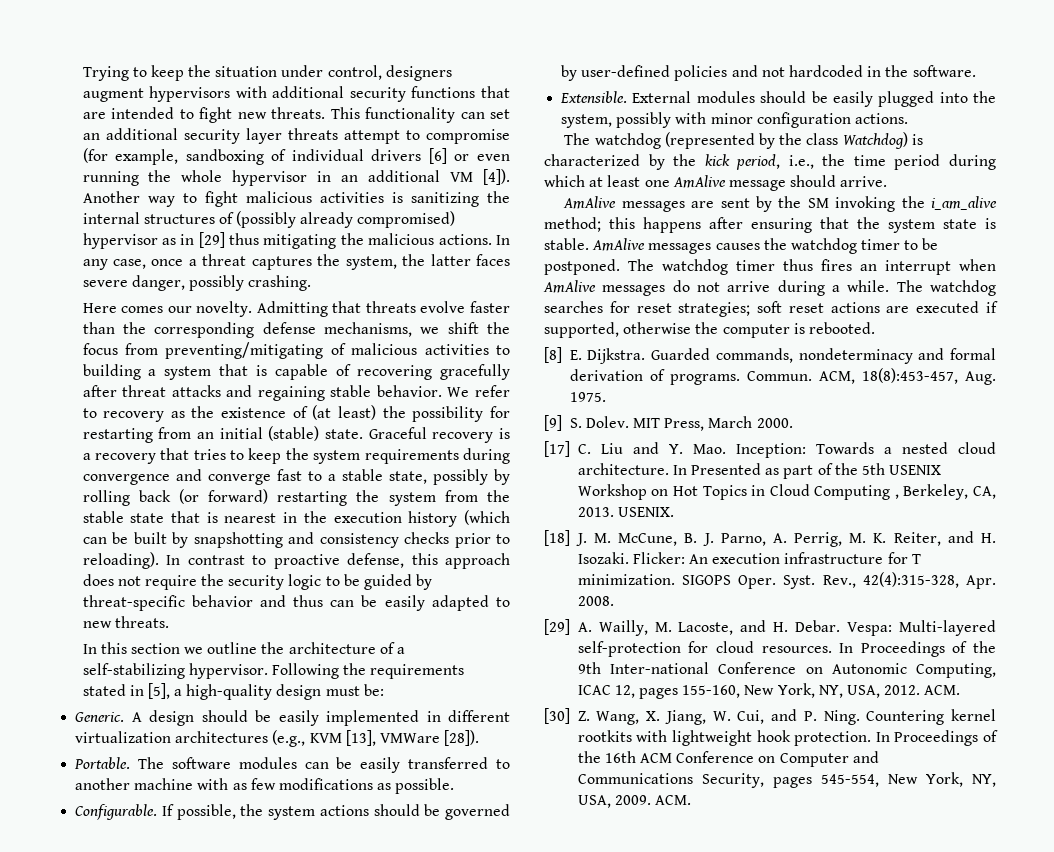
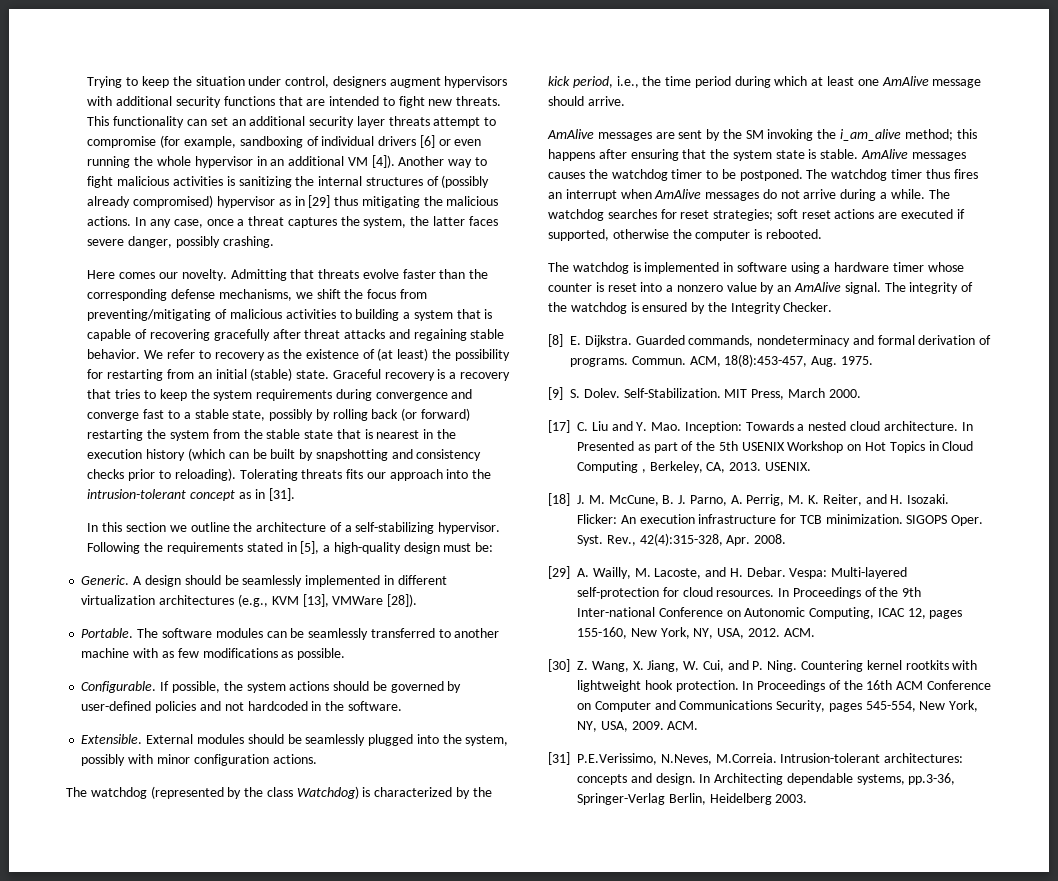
- In contrast to proactive defense, this approach does not require the security logic to be guided by threat-specific behavior and thus can be easily adapted to new threats.
+ Tolerating threats fits our approach into the intrusion-tolerant concept as in [31].
- A design should be easily implemented in different virtualization architectures (e.g., KVM [13], VMWare [28]).
+ A design should be seamlessly implemented in different virtualization architectures (e.g., KVM [13], VMWare [28]).
- The software modules can be easily transferred to another machine with as few modifications as possible.
+ The software modules can be seamlessly transferred to another machine with as few modifications as possible.
- External modules should be easily plugged into the system, possibly with minor configuration actions.
+ External modules should be seamlessly plugged into the system, possibly with minor configuration actions.
+ The watchdog is implemented in software using a hardware timer whose counter is reset into a nonzero value by an AmAlive signal. The integrity of the watchdog is ensured by the Integrity Checker.
+ Self-Stabilization.
- Flicker: An execution infrastructure for T minimization.
+ Flicker: An execution infrastructure for TCB minimization.
+ [31] P.E.Verissimo, N.Neves, M.Correia. Intrusion-tolerant architectures: concepts and design. In Architecting dependable systems, pp.3-36, Springer-Verlag Berlin, Heidelberg 2003.

